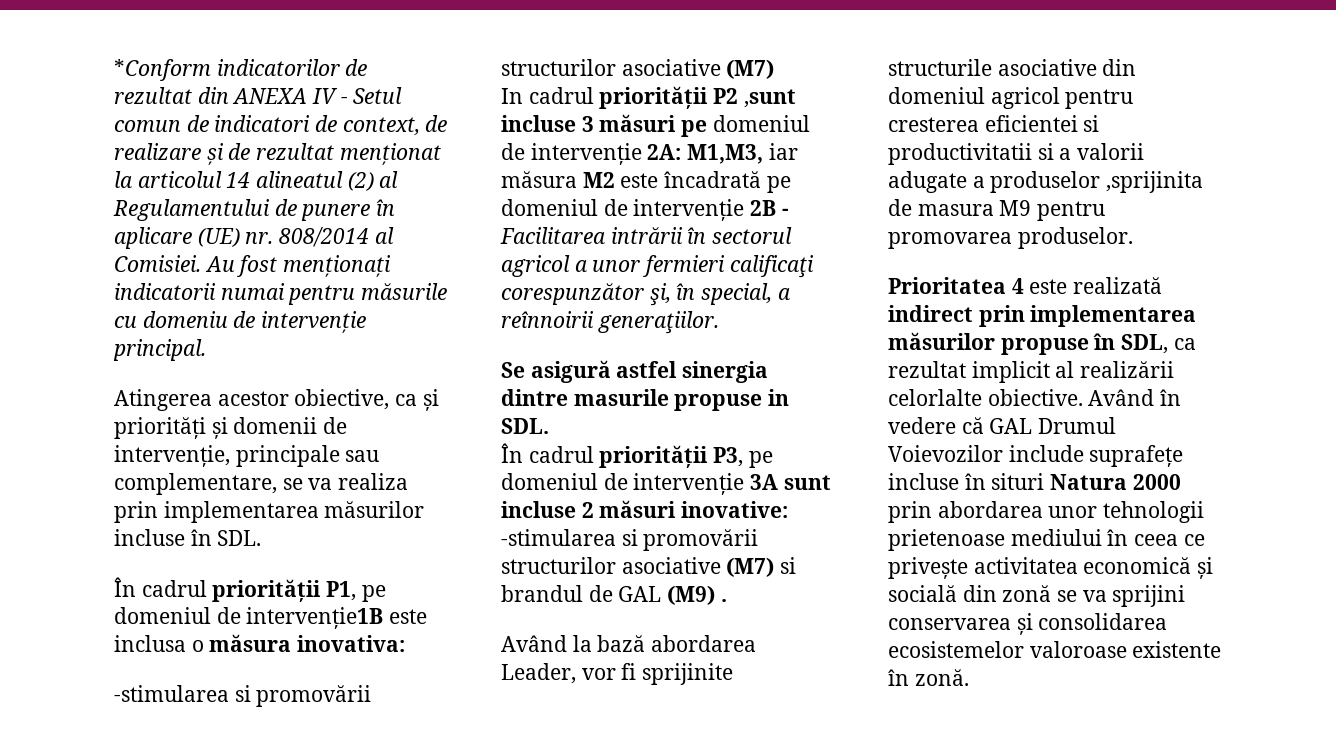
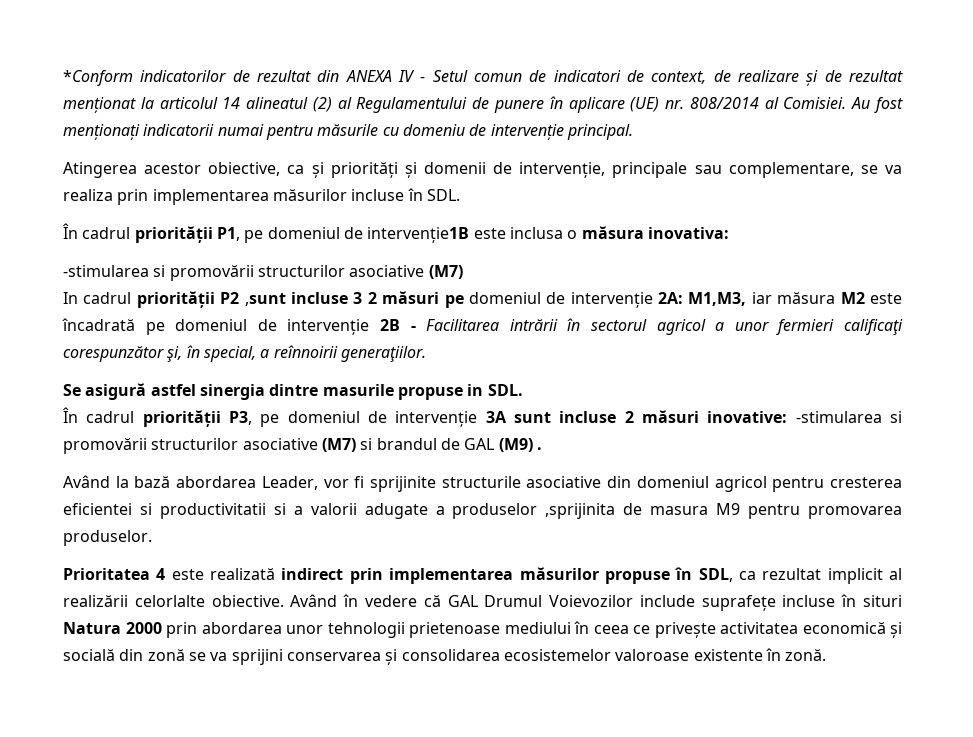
- In cadrul priorității P2 ,sunt incluse 3 măsuri pe domeniul de intervenție 2A: M1,M3, iar măsura M2 este încadrată pe domeniul de intervenție 2B - Facilitarea intrării în sectorul agricol a unor fermieri calificaţi corespunzător şi, în special, a reînnoirii generaţiilor.
+ In cadrul priorității P2 ,sunt incluse 3 2 măsuri pe domeniul de intervenție 2A: M1,M3, iar măsura M2 este încadrată pe domeniul de intervenție 2B - Facilitarea intrării în sectorul agricol a unor fermieri calificaţi corespunzător şi, în special, a reînnoirii generaţiilor.

